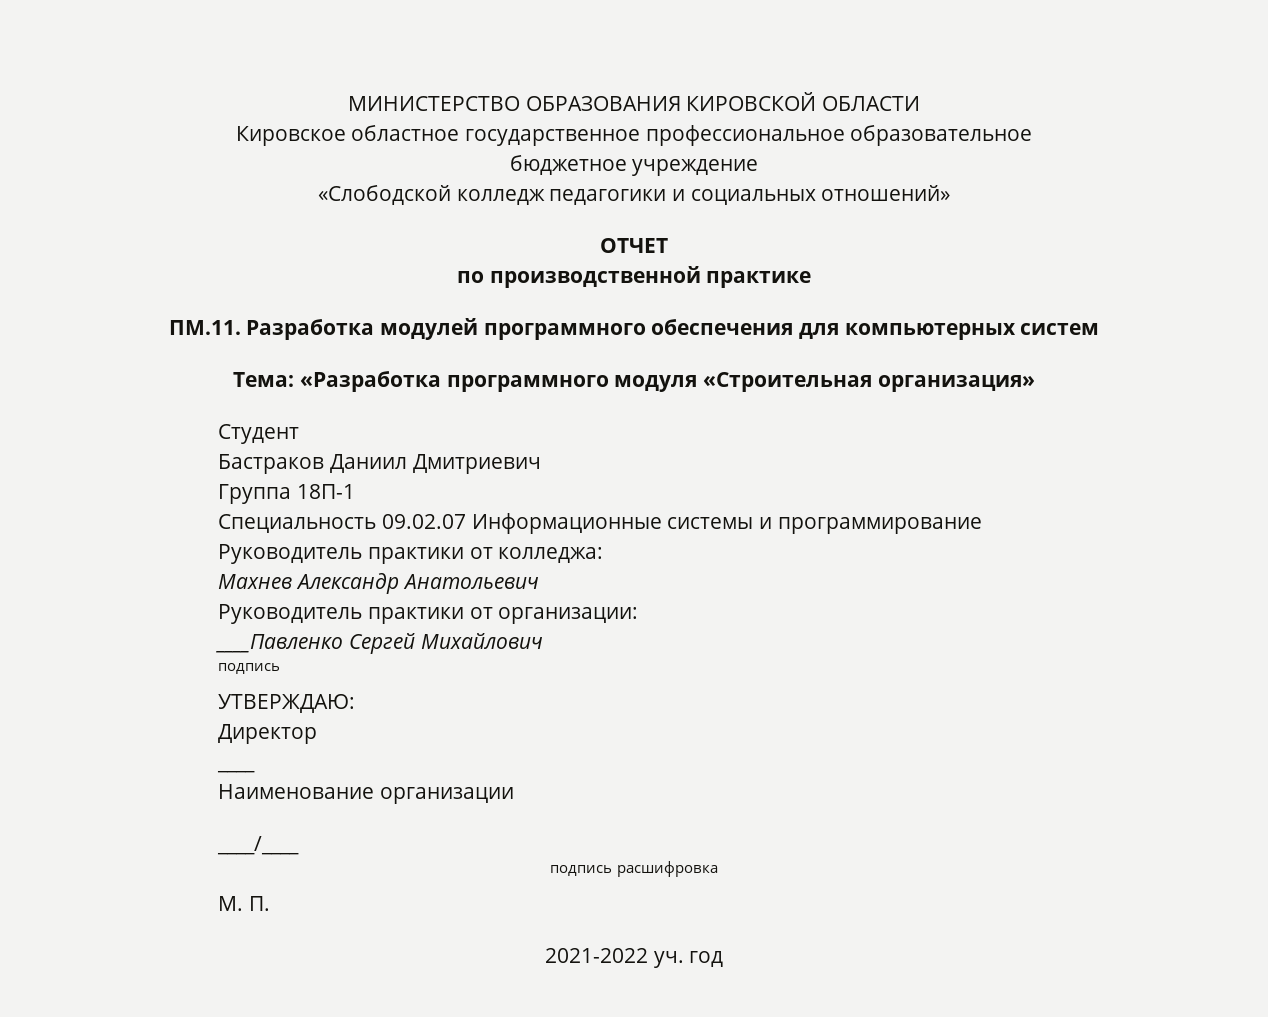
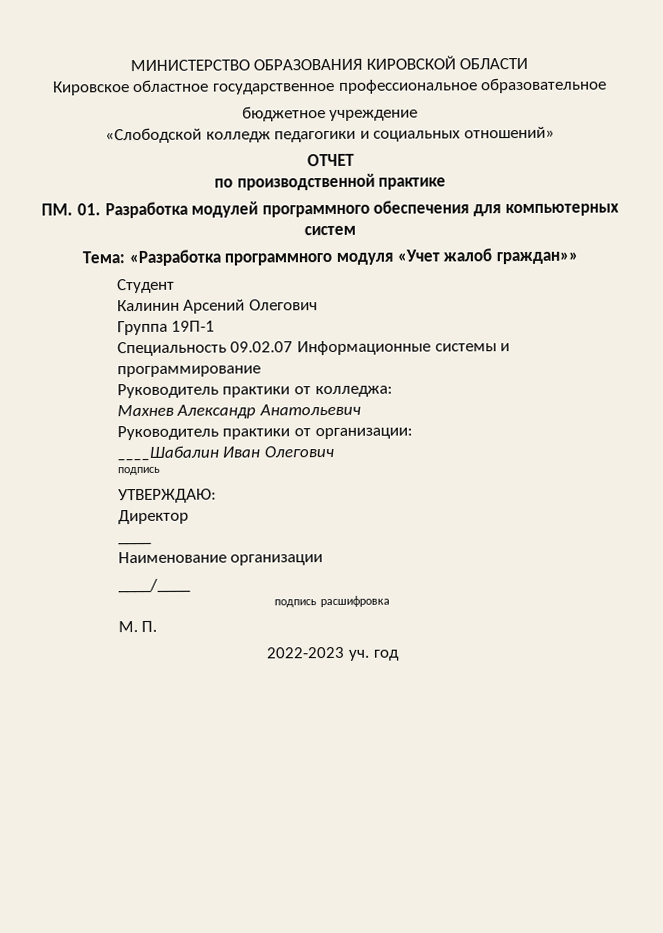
- ПМ.11. Разработка модулей программного обеспечения для компьютерных систем
+ ПМ. 01. Разработка модулей программного обеспечения для компьютерных систем
- Тема: «Разработка программного модуля «Строительная организация»
+ Тема: «Разработка программного модуля «Учет жалоб граждан»»
  Студент
- Бастраков Даниил Дмитриевич
+ Калинин Арсений Олегович
- Группа 18П-1
+ Группа 19П-1
- ____Павленко Сергей Михайлович
+ ____Шабалин Иван Олегович
- 2021-2022 уч. год
+ 2022-2023 уч. год

